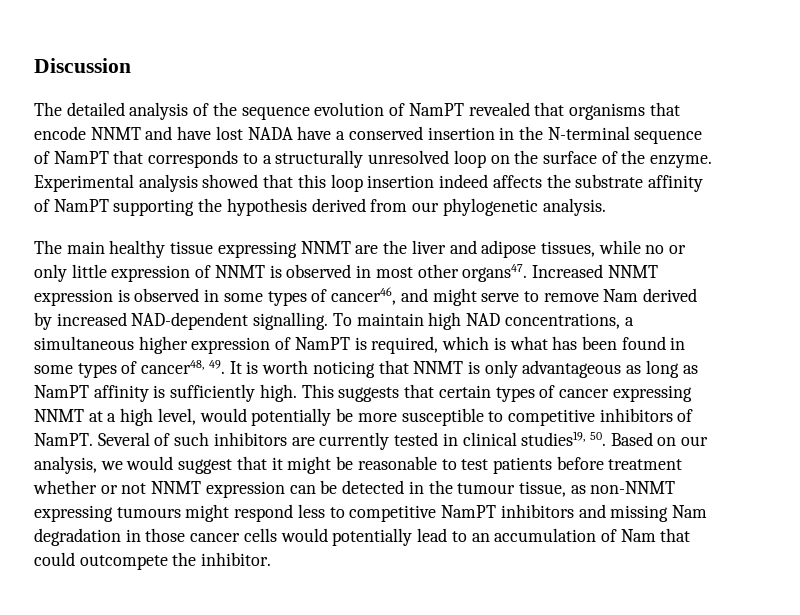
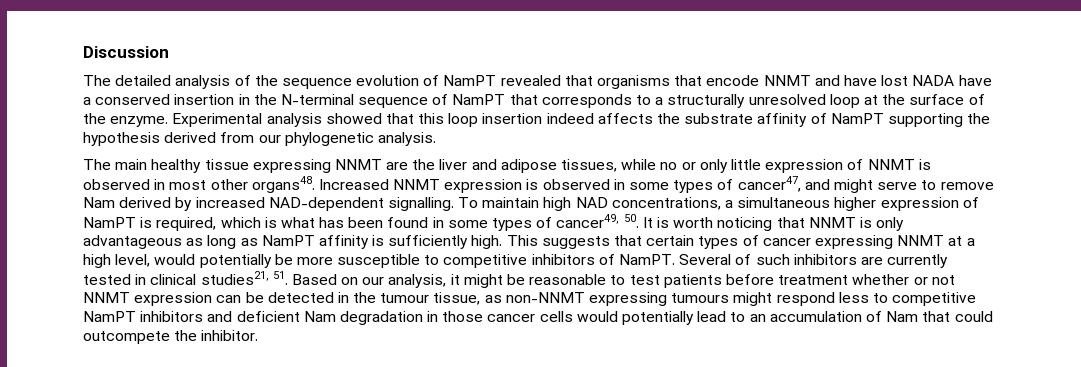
- The detailed analysis of the sequence evolution of NamPT revealed that organisms that encode NNMT and have lost NADA have a conserved insertion in the N-terminal sequence of NamPT that corresponds to a structurally unresolved loop on the surface of the enzyme.
+ The detailed analysis of the sequence evolution of NamPT revealed that organisms that encode NNMT and have lost NADA have a conserved insertion in the N-terminal sequence of NamPT that corresponds to a structurally unresolved loop at the surface of the enzyme.
- The main healthy tissue expressing NNMT are the liver and adipose tissues, while no or only little expression of NNMT is observed in most other organs47.
+ The main healthy tissue expressing NNMT are the liver and adipose tissues, while no or only little expression of NNMT is observed in most other organs48.
- Increased NNMT expression is observed in some types of cancer46, and might serve to remove Nam derived by increased NAD-dependent signalling.
+ Increased NNMT expression is observed in some types of cancer47, and might serve to remove Nam derived by increased NAD-dependent signalling.
- To maintain high NAD concentrations, a simultaneous higher expression of NamPT is required, which is what has been found in some types of cancer48, 49. It is worth noticing that NNMT is only advantageous as long as NamPT affinity is sufficiently high.
+ To maintain high NAD concentrations, a simultaneous higher expression of NamPT is required, which is what has been found in some types of cancer49, 50. It is worth noticing that NNMT is only advantageous as long as NamPT affinity is sufficiently high.
- Several of such inhibitors are currently tested in clinical studies19, 50. Based on our analysis, we would suggest that it might be reasonable to test patients before treatment whether or not NNMT expression can be detected in the tumour tissue, as non-NNMT expressing tumours might respond less to competitive NamPT inhibitors and missing Nam degradation in those cancer cells would potentially lead to an accumulation of Nam that could outcompete the inhibitor.
+ Several of such inhibitors are currently tested in clinical studies21, 51. Based on our analysis, it might be reasonable to test patients before treatment whether or not NNMT expression can be detected in the tumour tissue, as non-NNMT expressing tumours might respond less to competitive NamPT inhibitors and deficient Nam degradation in those cancer cells would potentially lead to an accumulation of Nam that could outcompete the inhibitor.

